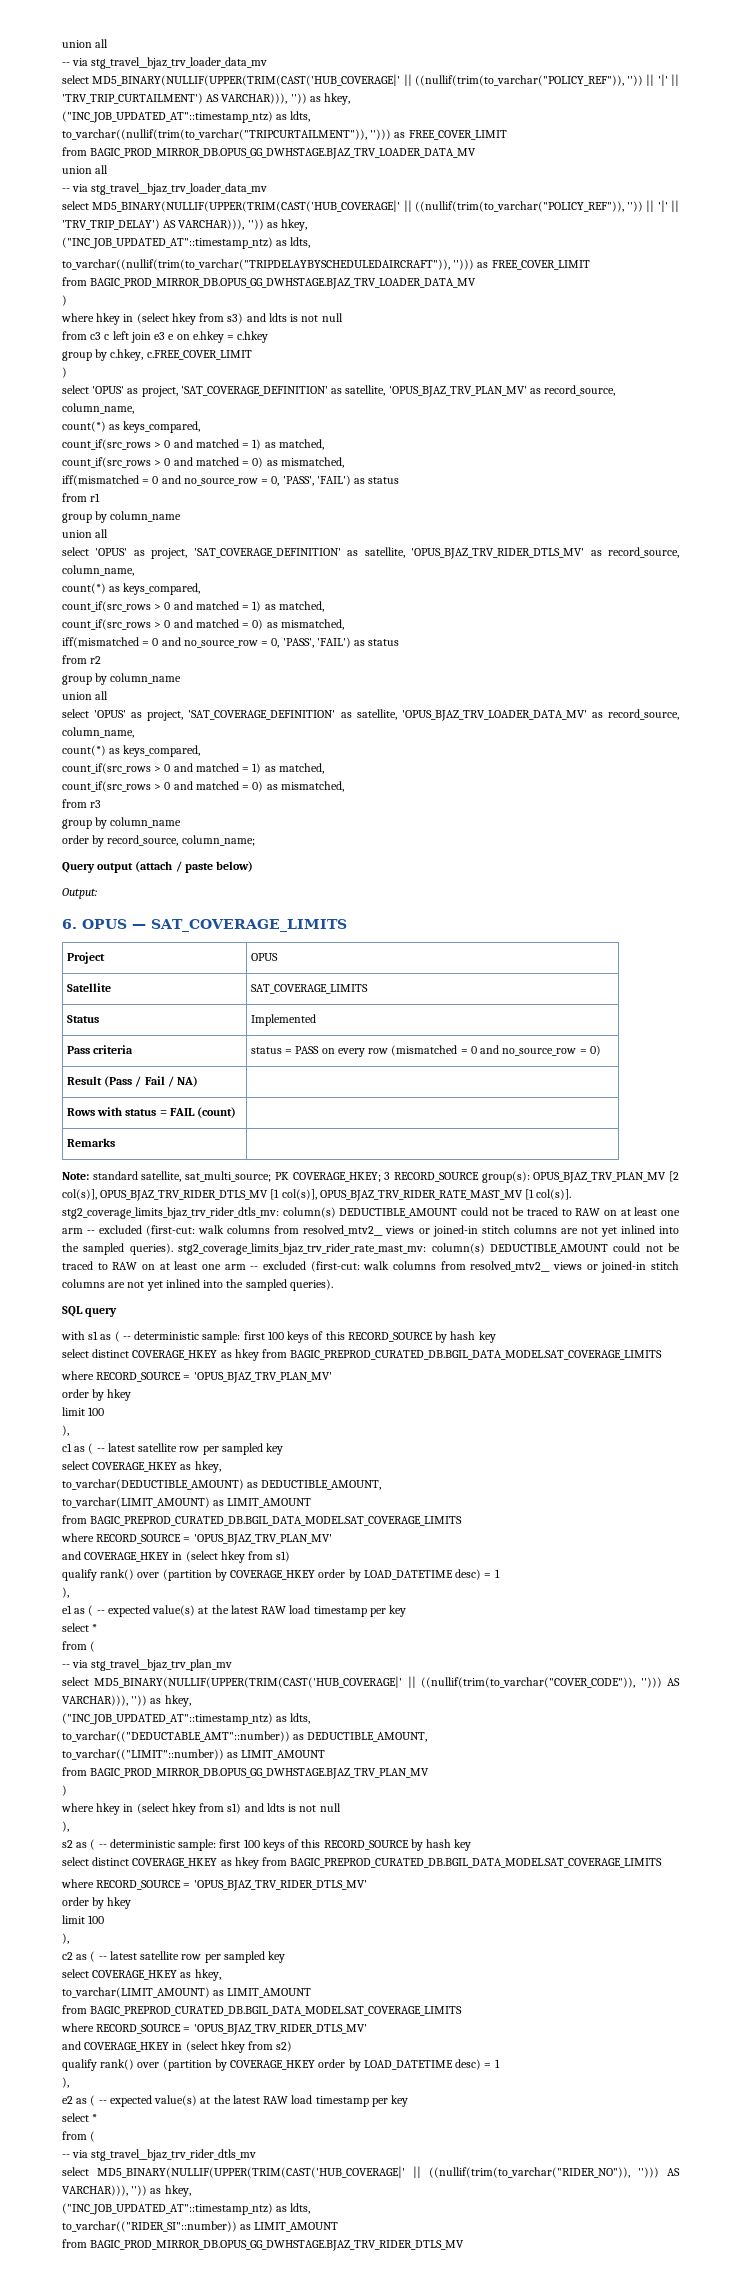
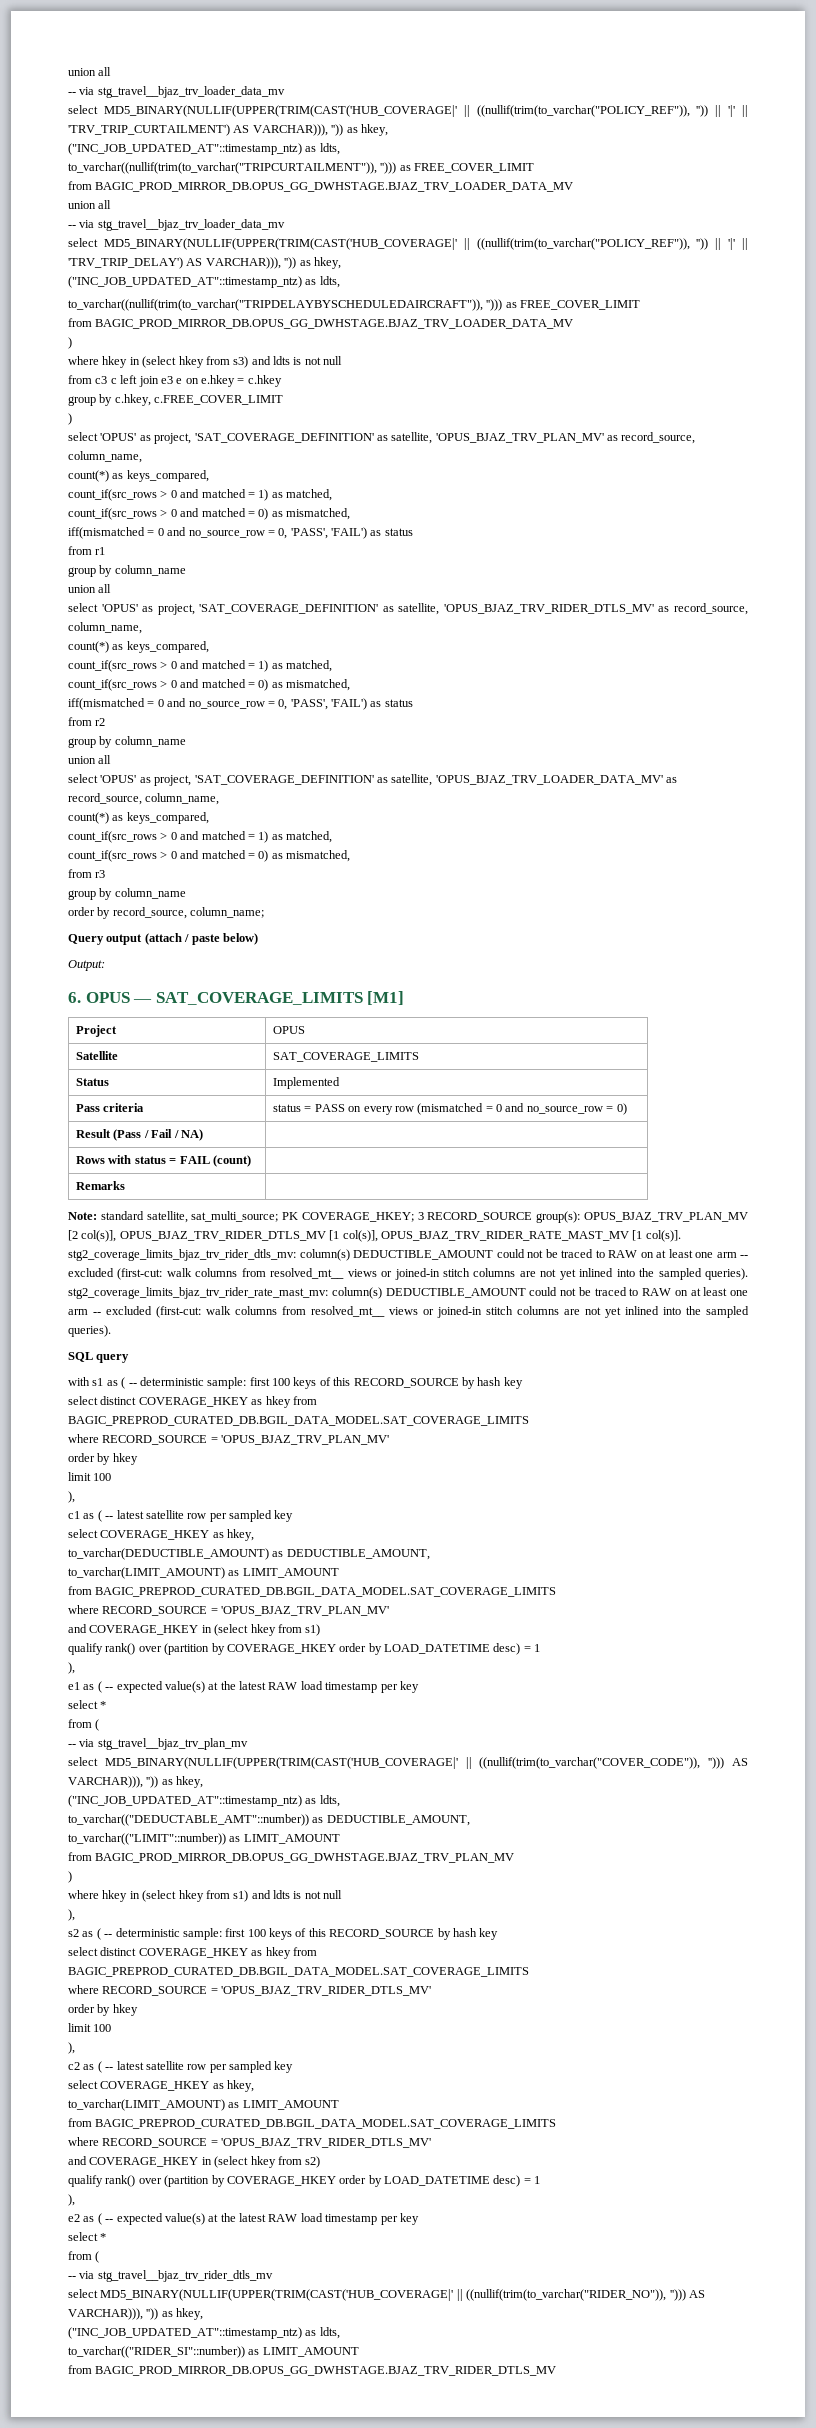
- 6. OPUS — SAT_COVERAGE_LIMITS
+ 6. OPUS — SAT_COVERAGE_LIMITS [M1]
- walk columns from resolved_mtv2__ views or joined-in stitch columns are not yet inlined into the sampled queries). stg2_coverage_limits_bjaz_trv_rider_rate_mast_mv: column(s) DEDUCTIBLE_AMOUNT could not be traced to RAW on at least one arm -- excluded (first-cut: walk columns from resolved_mtv2__ views or joined-in stitch columns are not yet inlined into the sampled queries).
+ walk columns from resolved_mt__ views or joined-in stitch columns are not yet inlined into the sampled queries). stg2_coverage_limits_bjaz_trv_rider_rate_mast_mv: column(s) DEDUCTIBLE_AMOUNT could not be traced to RAW on at least one arm -- excluded (first-cut: walk columns from resolved_mt__ views or joined-in stitch columns are not yet inlined into the sampled queries).

